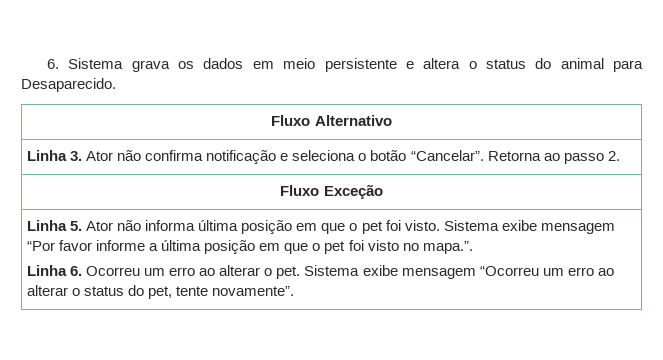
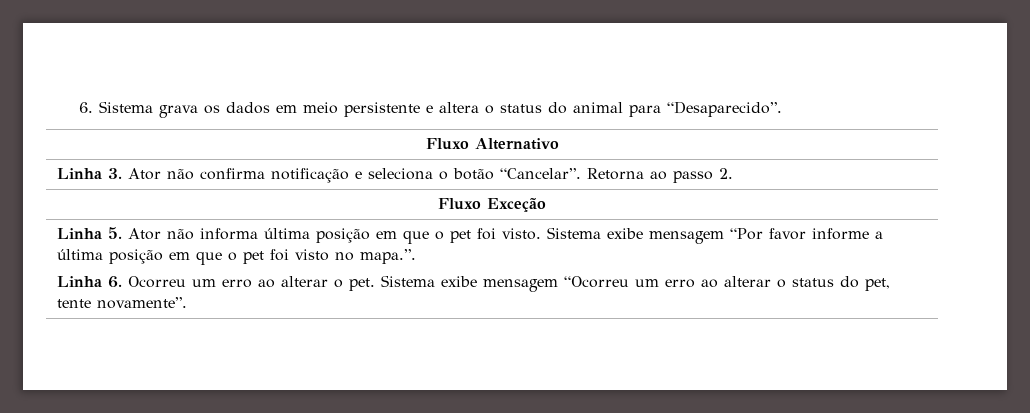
- 6. Sistema grava os dados em meio persistente e altera o status do animal para Desaparecido.
+ 6. Sistema grava os dados em meio persistente e altera o status do animal para “Desaparecido”.

